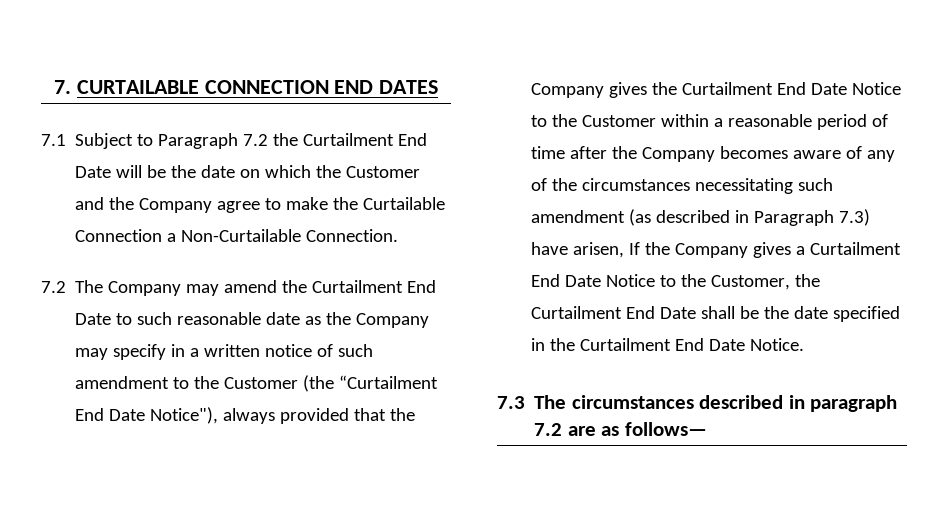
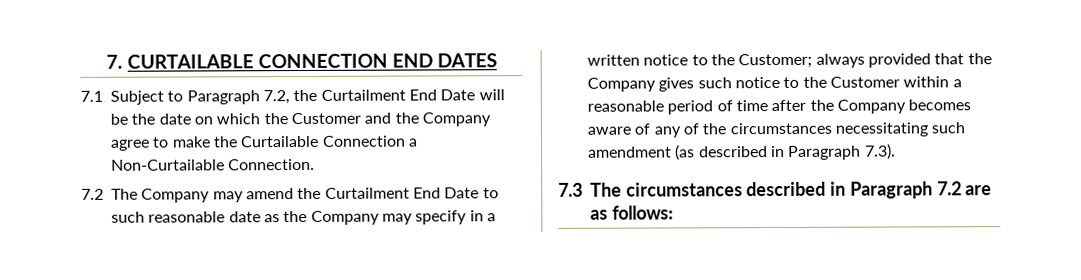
- 7.1 Subject to Paragraph 7.2 the Curtailment End Date will be the date on which the Customer and the Company agree to make the Curtailable Connection a Non-Curtailable Connection.
+ 7.1 Subject to Paragraph 7.2, the Curtailment End Date will be the date on which the Customer and the Company agree to make the Curtailable Connection a Non-Curtailable Connection.
- 7.2 The Company may amend the Curtailment End Date to such reasonable date as the Company may specify in a written notice of such amendment to the Customer (the “Curtailment End Date Notice"), always provided that the Company gives the Curtailment End Date Notice to the Customer within a reasonable period of time after the Company becomes aware of any of the circumstances necessitating such amendment (as described in Paragraph 7.3) have arisen, If the Company gives a Curtailment End Date Notice to the Customer, the Curtailment End Date shall be the date specified in the Curtailment End Date Notice.
+ 7.2 The Company may amend the Curtailment End Date to such reasonable date as the Company may specify in a written notice to the Customer; always provided that the Company gives such notice to the Customer within a reasonable period of time after the Company becomes aware of any of the circumstances necessitating such amendment (as described in Paragraph 7.3).
- 7.3 The circumstances described in paragraph 7.2 are as follows—
+ 7.3 The circumstances described in Paragraph 7.2 are as follows:

